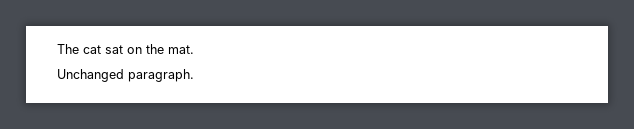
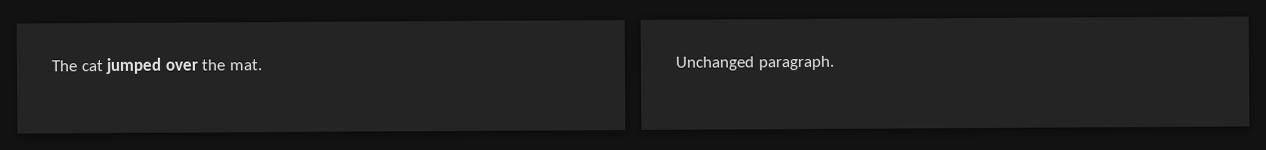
- The cat sat on the mat.
+ The cat jumped over the mat.

